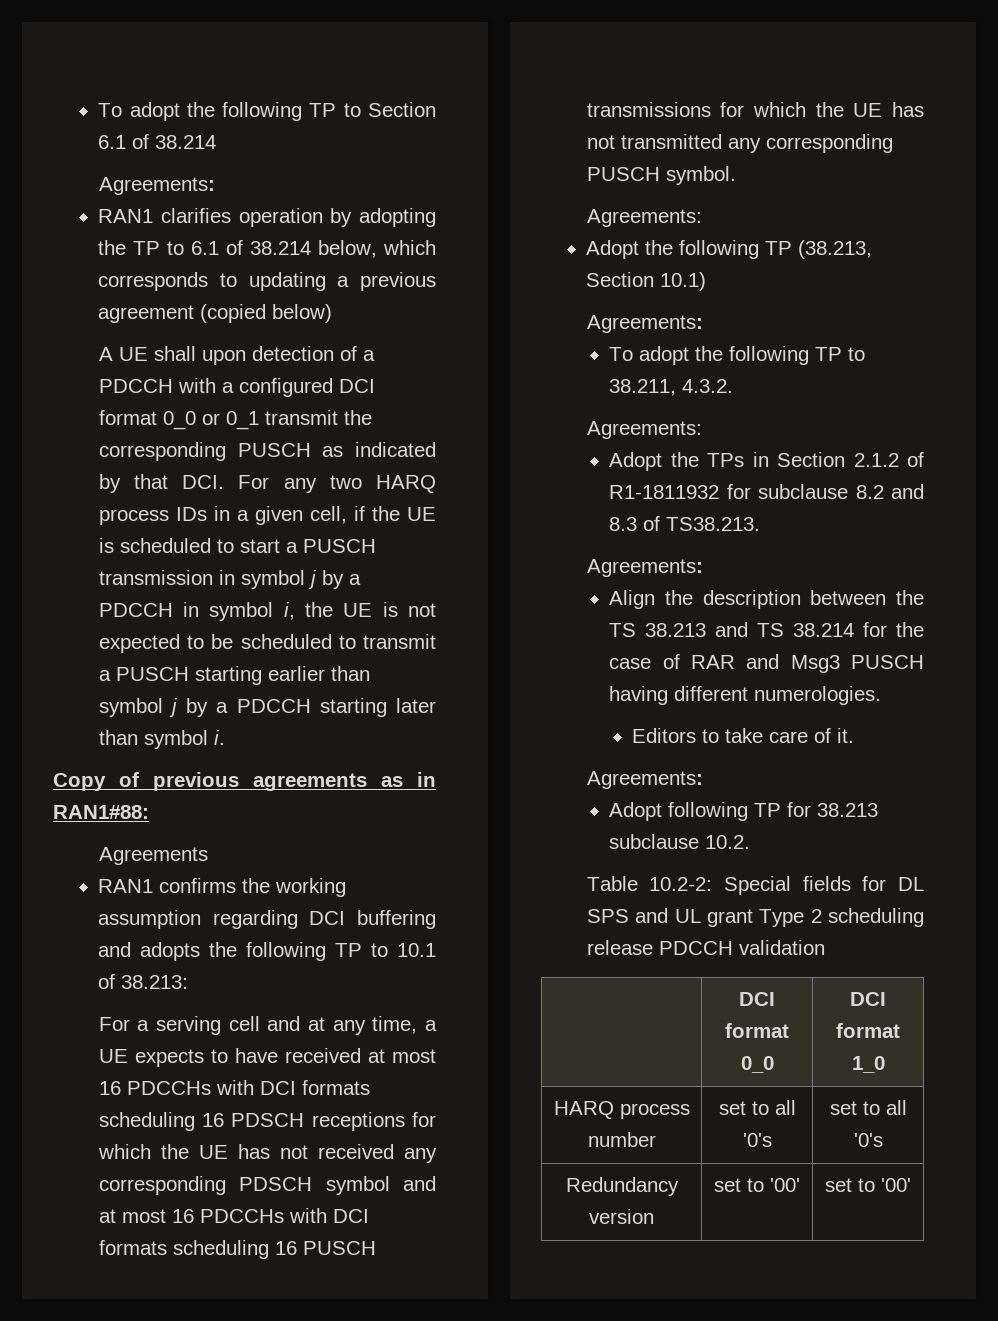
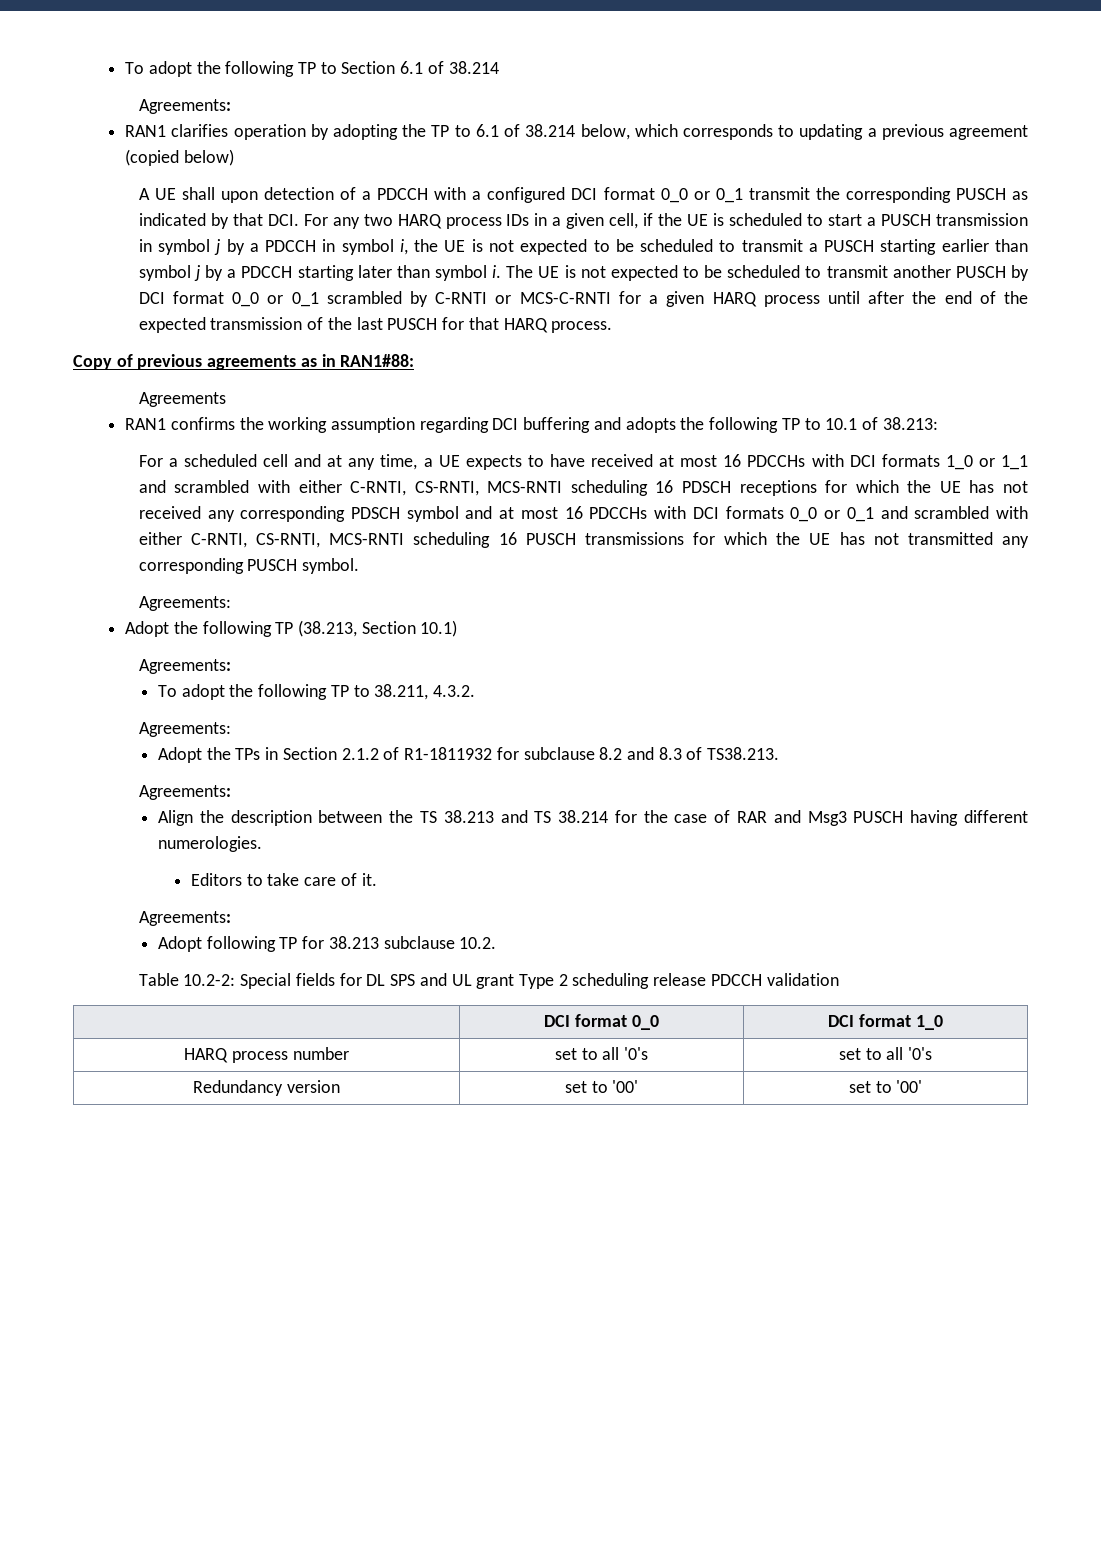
+ The UE is not expected to be scheduled to transmit another PUSCH by DCI format 0_0 or 0_1 scrambled by C-RNTI or MCS-C-RNTI for a given HARQ process until after the end of the expected transmission of the last PUSCH for that HARQ process.
- For a serving cell and at any time, a UE expects to have received at most 16 PDCCHs with DCI formats scheduling 16 PDSCH receptions for which the UE has not received any corresponding PDSCH symbol and at most 16 PDCCHs with DCI formats scheduling 16 PUSCH transmissions for which the UE has not transmitted any corresponding PUSCH symbol.
+ For a scheduled cell and at any time, a UE expects to have received at most 16 PDCCHs with DCI formats 1_0 or 1_1 and scrambled with either C-RNTI, CS-RNTI, MCS-RNTI scheduling 16 PDSCH receptions for which the UE has not received any corresponding PDSCH symbol and at most 16 PDCCHs with DCI formats 0_0 or 0_1 and scrambled with either C-RNTI, CS-RNTI, MCS-RNTI scheduling 16 PUSCH transmissions for which the UE has not transmitted any corresponding PUSCH symbol.

